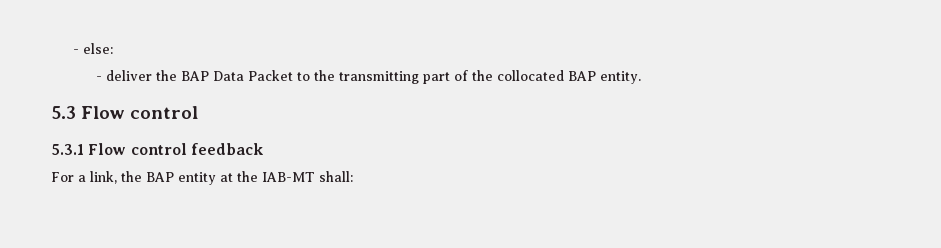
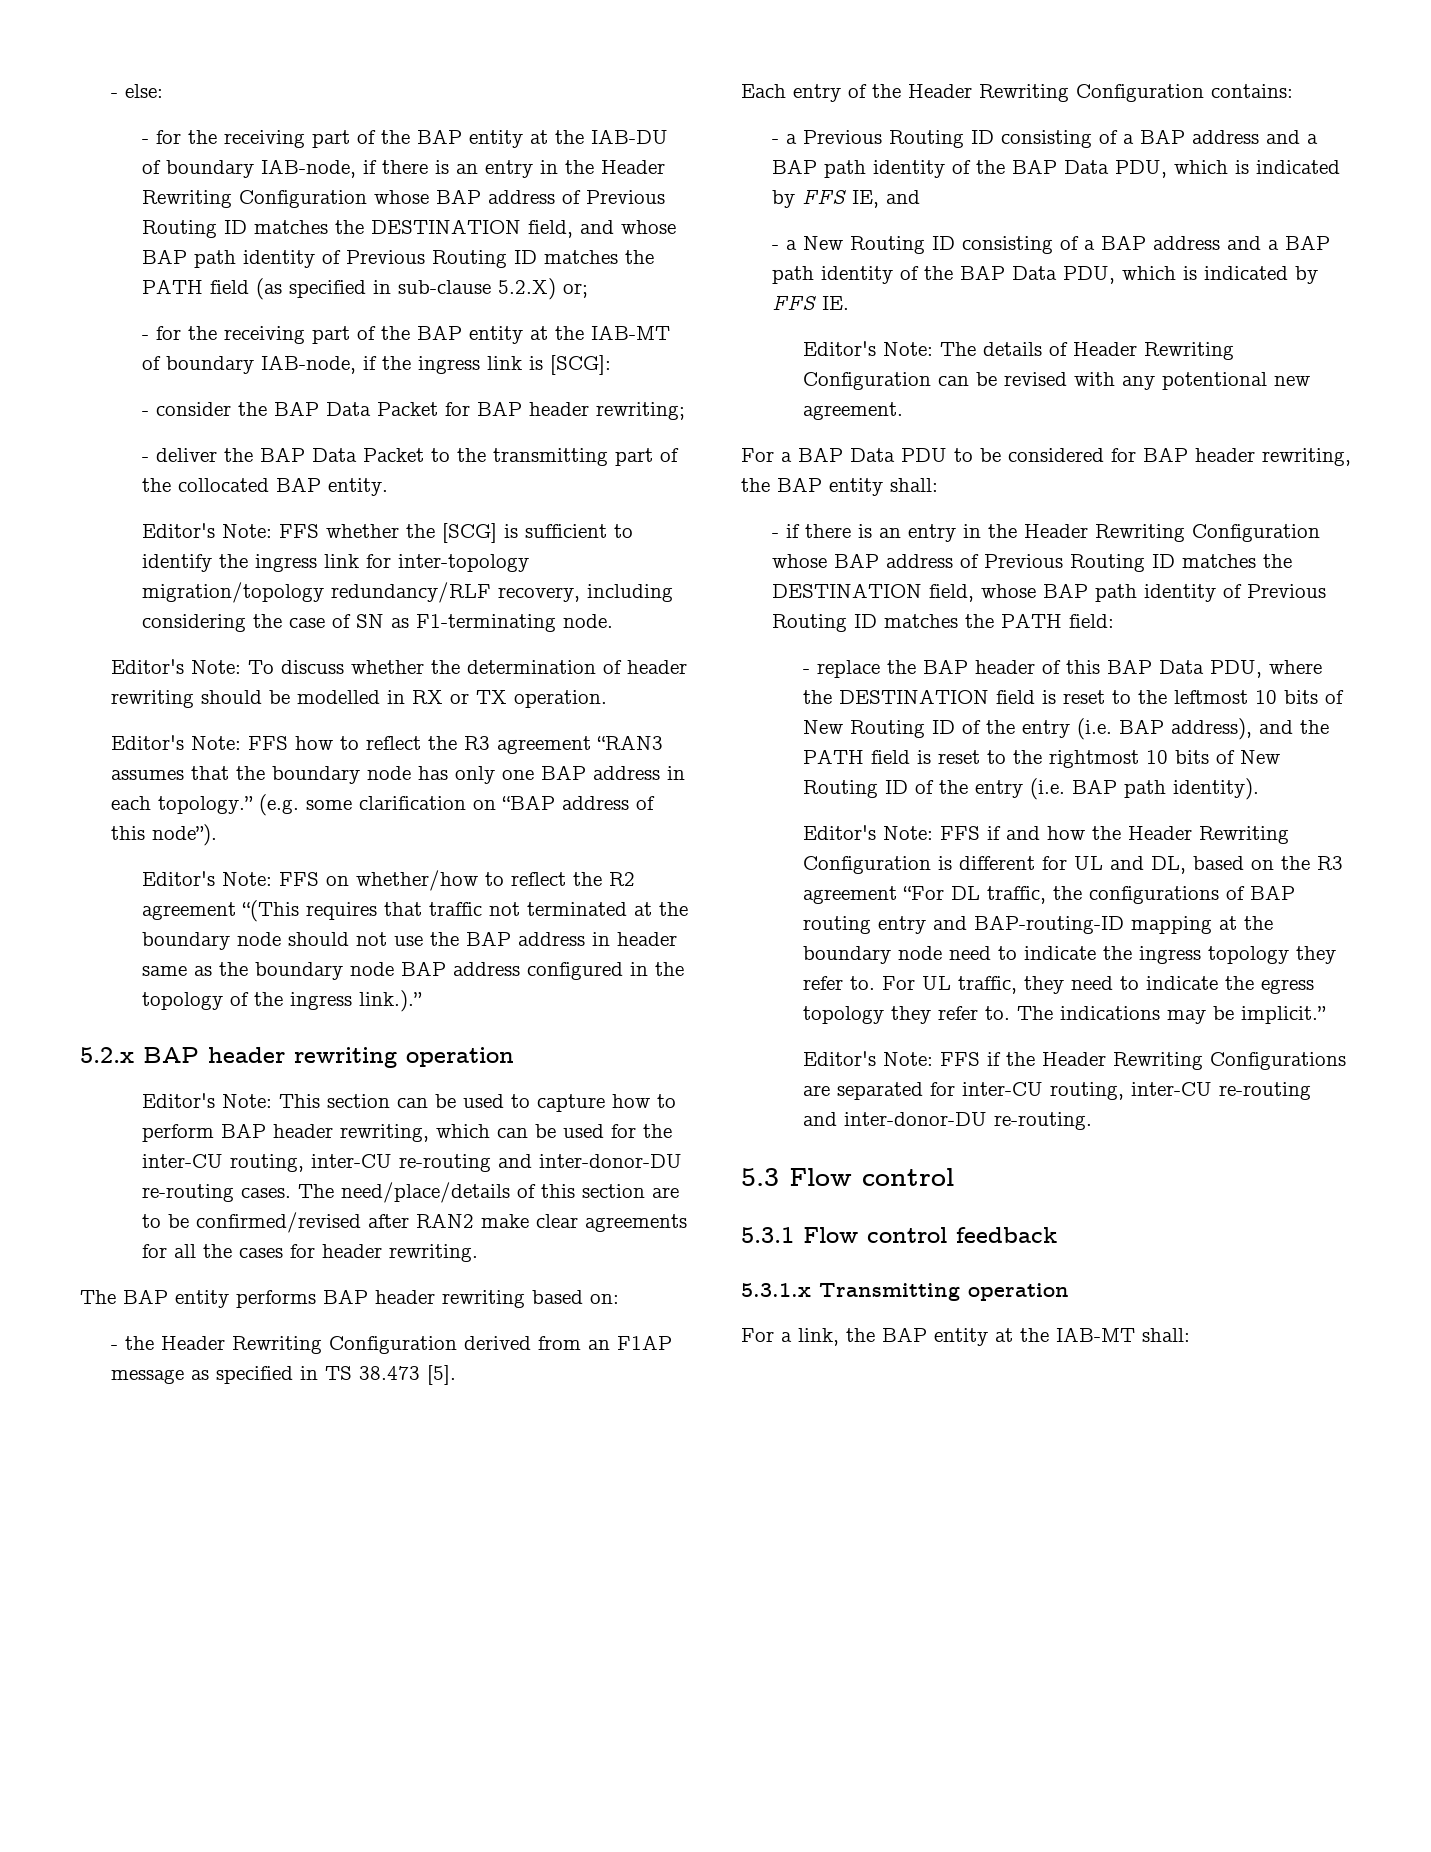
+ - for the receiving part of the BAP entity at the IAB-DU of boundary IAB-node, if there is an entry in the Header Rewriting Configuration whose BAP address of Previous Routing ID matches the DESTINATION field, and whose BAP path identity of Previous Routing ID matches the PATH field (as specified in sub-clause 5.2.X) or;
+ - for the receiving part of the BAP entity at the IAB-MT of boundary IAB-node, if the ingress link is [SCG]:
+ - consider the BAP Data Packet for BAP header rewriting;
+ Editor's Note: FFS whether the [SCG] is sufficient to identify the ingress link for inter-topology migration/topology redundancy/RLF recovery, including considering the case of SN as F1-terminating node.
+ Editor's Note: To discuss whether the determination of header rewriting should be modelled in RX or TX operation.
+ Editor's Note: FFS how to reflect the R3 agreement “RAN3 assumes that the boundary node has only one BAP address in each topology.” (e.g. some clarification on “BAP address of this node”).
+ Editor's Note: FFS on whether/how to reflect the R2 agreement “(This requires that traffic not terminated at the boundary node should not use the BAP address in header same as the boundary node BAP address configured in the topology of the ingress link.).”
+ 5.2.x BAP header rewriting operation
+ Editor's Note: This section can be used to capture how to perform BAP header rewriting, which can be used for the inter-CU routing, inter-CU re-routing and inter-donor-DU re-routing cases. The need/place/details of this section are to be confirmed/revised after RAN2 make clear agreements for all the cases for header rewriting.
+ The BAP entity performs BAP header rewriting based on:
+ - the Header Rewriting Configuration derived from an F1AP message as specified in TS 38.473 [5].
+ Each entry of the Header Rewriting Configuration contains:
+ - a Previous Routing ID consisting of a BAP address and a BAP path identity of the BAP Data PDU, which is indicated by FFS IE, and
+ - a New Routing ID consisting of a BAP address and a BAP path identity of the BAP Data PDU, which is indicated by FFS IE.
+ Editor's Note: The details of Header Rewriting Configuration can be revised with any potentional new agreement.
+ For a BAP Data PDU to be considered for BAP header rewriting, the BAP entity shall:
+ - if there is an entry in the Header Rewriting Configuration whose BAP address of Previous Routing ID matches the DESTINATION field, whose BAP path identity of Previous Routing ID matches the PATH field:
+ - replace the BAP header of this BAP Data PDU, where the DESTINATION field is reset to the leftmost 10 bits of New Routing ID of the entry (i.e. BAP address), and the PATH field is reset to the rightmost 10 bits of New Routing ID of the entry (i.e. BAP path identity).
+ Editor's Note: FFS if and how the Header Rewriting Configuration is different for UL and DL, based on the R3 agreement “For DL traffic, the configurations of BAP routing entry and BAP-routing-ID mapping at the boundary node need to indicate the ingress topology they refer to. For UL traffic, they need to indicate the egress topology they refer to. The indications may be implicit.”
+ Editor's Note: FFS if the Header Rewriting Configurations are separated for inter-CU routing, inter-CU re-routing and inter-donor-DU re-routing.
+ 5.3.1.x Transmitting operation

